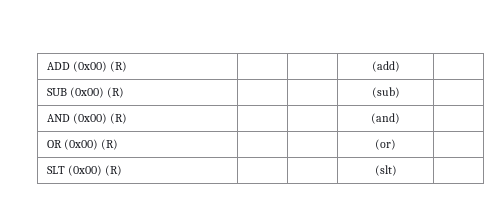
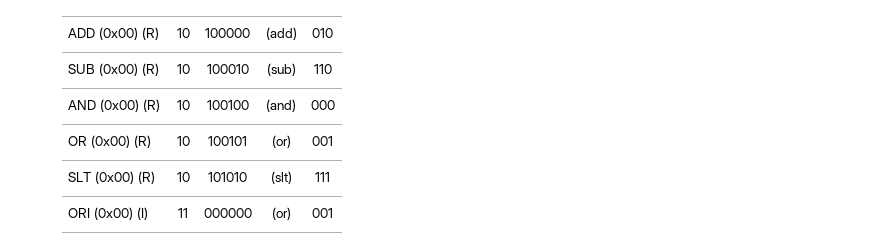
- ADD (0x00) (R) | | | (add) |
+ ADD (0x00) (R) | 10 | 100000 | (add) | 010
- SUB (0x00) (R) | | | (sub) |
+ SUB (0x00) (R) | 10 | 100010 | (sub) | 110
- AND (0x00) (R) | | | (and) |
+ AND (0x00) (R) | 10 | 100100 | (and) | 000
- OR (0x00) (R) | | | (or) |
+ OR (0x00) (R) | 10 | 100101 | (or) | 001
- SLT (0x00) (R) | | | (slt) |
+ SLT (0x00) (R) | 10 | 101010 | (slt) | 111
+ ORI (0x00) (I) | 11 | 000000 | (or) | 001

